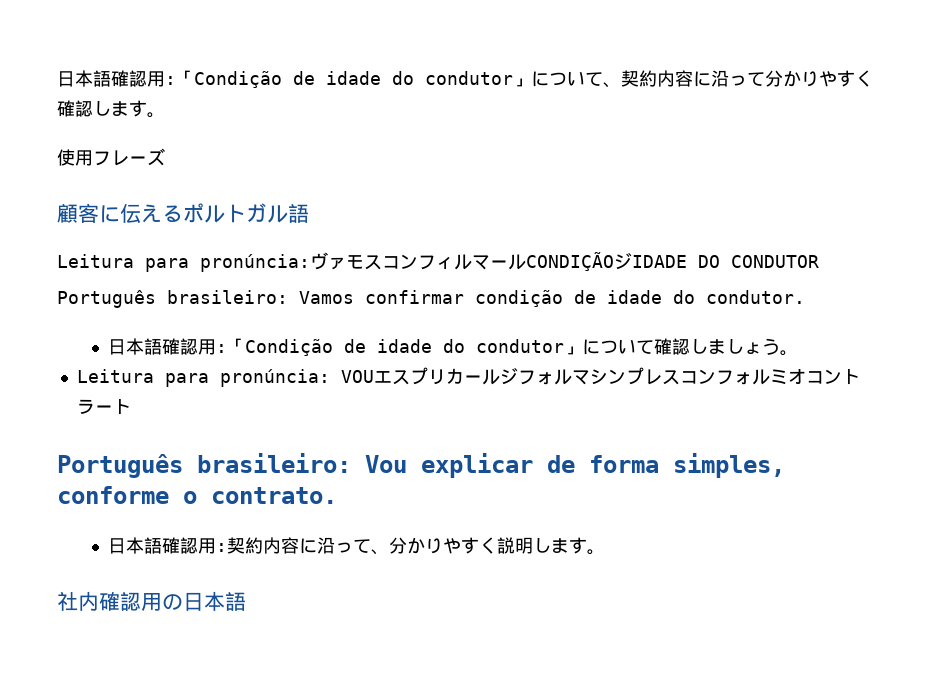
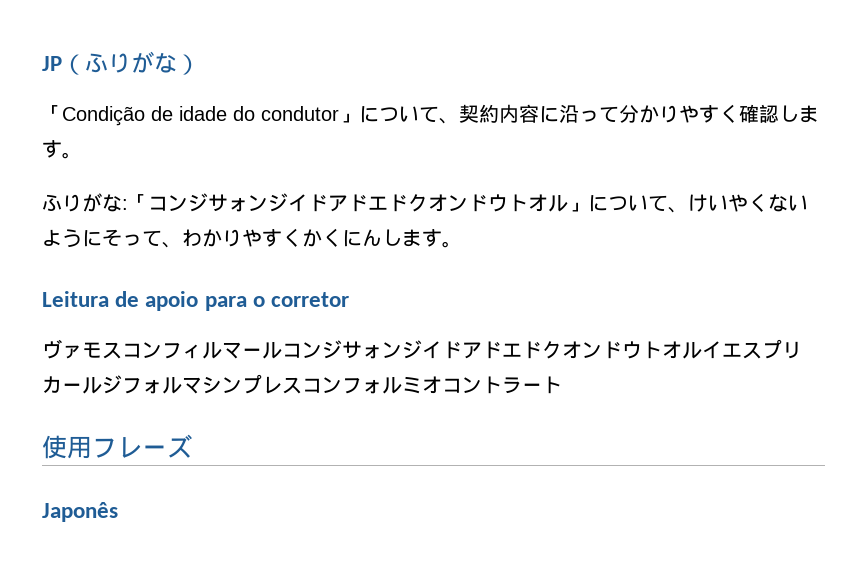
- 日本語確認用:「Condição de idade do condutor」について、契約内容に沿って分かりやすく確認します。
+ JP（ふりがな）
+ 「Condição de idade do condutor」について、契約内容に沿って分かりやすく確認します。
- 使用フレーズ
- 顧客に伝えるポルトガル語
- Leitura para pronúncia:ヴァモスコンフィルマールCONDIÇÃOジIDADE DO CONDUTOR
- Português brasileiro: Vamos confirmar condição de idade do condutor.
- 日本語確認用:「Condição de idade do condutor」について確認しましょう。
- Leitura para pronúncia: VOUエスプリカールジフォルマシンプレスコンフォルミオコントラート
+ ふりがな:「コンジサォンジイドアドエドクオンドウトオル」について、けいやくないようにそって、わかりやすくかくにんします。
+ Leitura de apoio para o corretor
+ ヴァモスコンフィルマールコンジサォンジイドアドエドクオンドウトオルイエスプリカールジフォルマシンプレスコンフォルミオコントラート
- Português brasileiro: Vou explicar de forma simples, conforme o contrato.
- 日本語確認用:契約内容に沿って、分かりやすく説明します。
- 社内確認用の日本語
+ 使用フレーズ
+ Japonês

